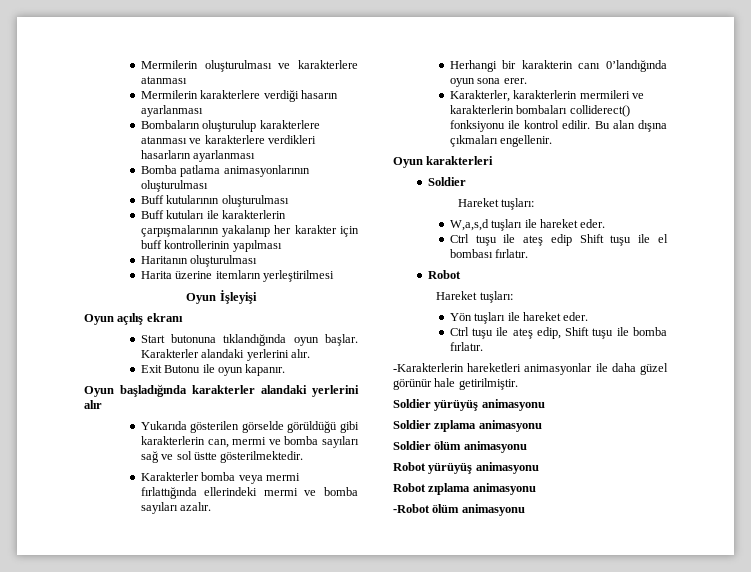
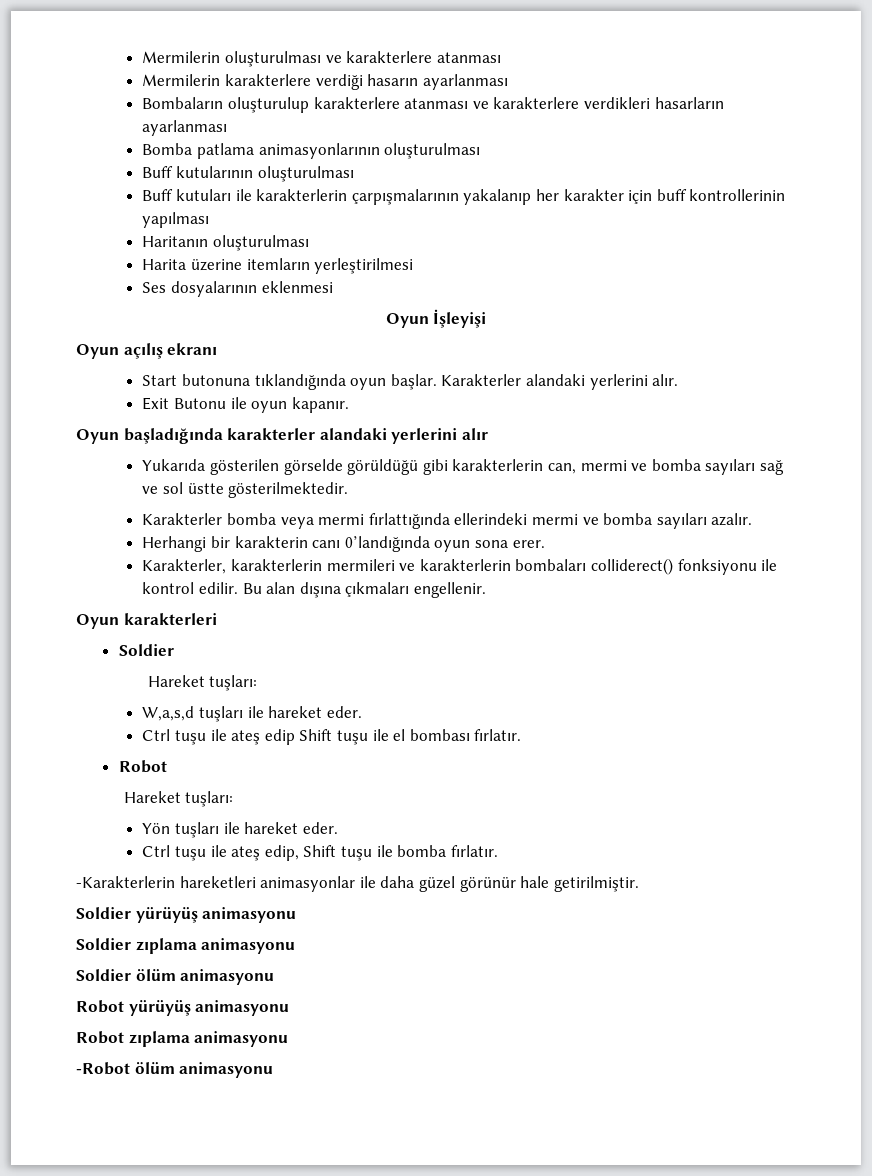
+ Ses dosyalarının eklenmesi

